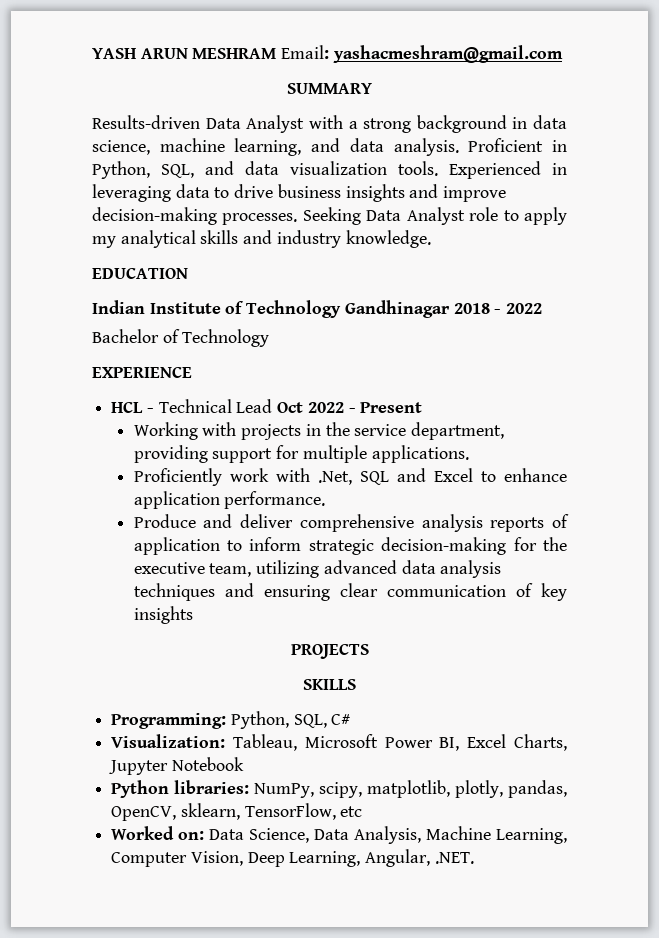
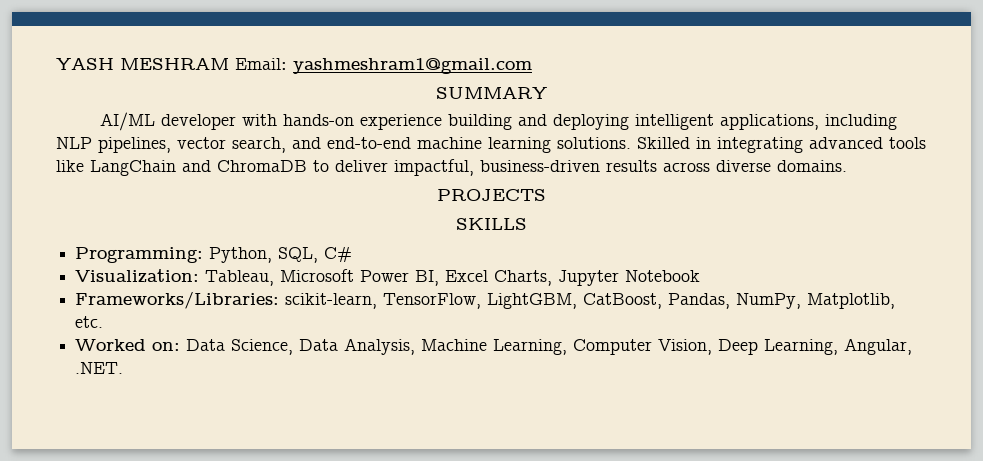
- YASH ARUN MESHRAM Email: yashacmeshram@gmail.com
+ YASH MESHRAM Email: yashmeshram1@gmail.com
- Results-driven Data Analyst with a strong background in data science, machine learning, and data analysis. Proficient in Python, SQL, and data visualization tools. Experienced in leveraging data to drive business insights and improve decision-making processes. Seeking Data Analyst role to apply my analytical skills and industry knowledge.
- EDUCATION
- Indian Institute of Technology Gandhinagar 2018 - 2022
- Bachelor of Technology
- EXPERIENCE
- HCL - Technical Lead Oct 2022 - Present
- Working with projects in the service department, providing support for multiple applications.
- Proficiently work with .Net, SQL and Excel to enhance application performance.
- Produce and deliver comprehensive analysis reports of application to inform strategic decision-making for the executive team, utilizing advanced data analysis techniques and ensuring clear communication of key insights
+ AI/ML developer with hands-on experience building and deploying intelligent applications, including NLP pipelines, vector search, and end-to-end machine learning solutions. Skilled in integrating advanced tools like LangChain and ChromaDB to deliver impactful, business-driven results across diverse domains.
- Python libraries: NumPy, scipy, matplotlib, plotly, pandas, OpenCV, sklearn, TensorFlow, etc
+ Frameworks/Libraries: scikit-learn, TensorFlow, LightGBM, CatBoost, Pandas, NumPy, Matplotlib, etc.

